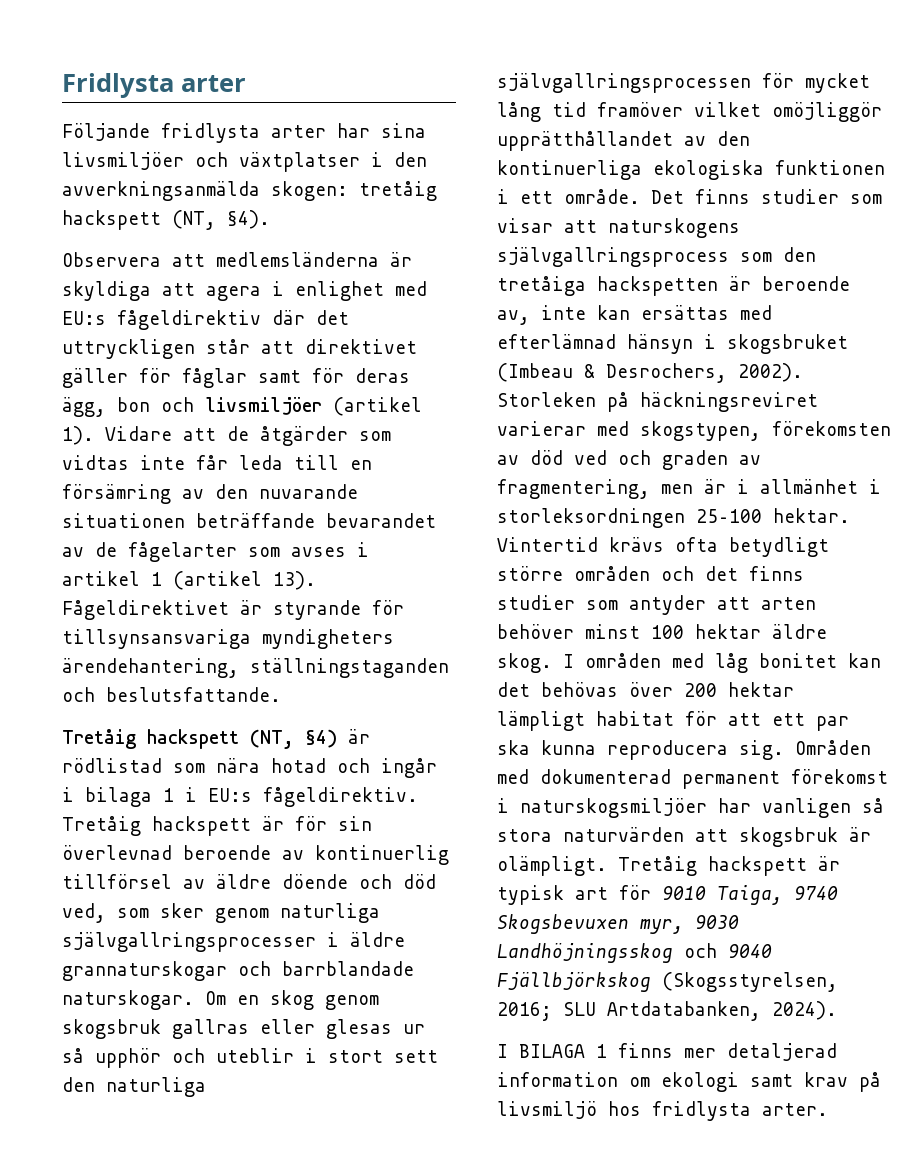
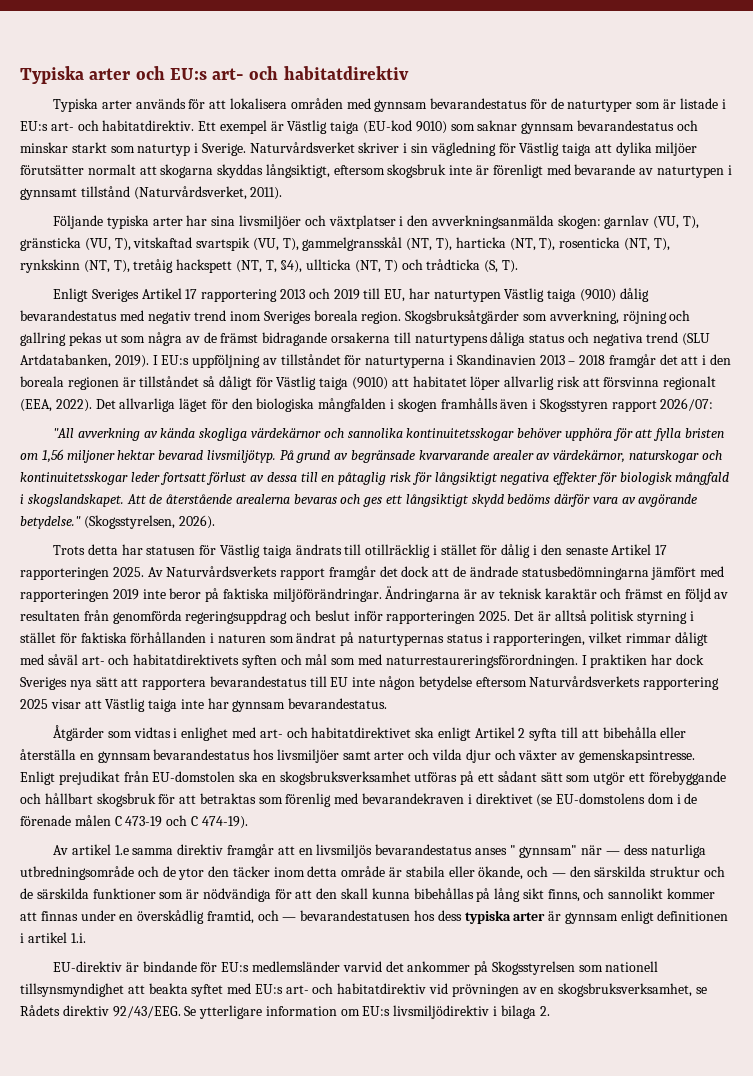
- Fridlysta arter
+ Typiska arter och EU:s art- och habitatdirektiv
+ Typiska arter används för att lokalisera områden med gynnsam bevarandestatus för de naturtyper som är listade i EU:s art- och habitatdirektiv. Ett exempel är Västlig taiga (EU-kod 9010) som saknar gynnsam bevarandestatus och minskar starkt som naturtyp i Sverige. Naturvårdsverket skriver i sin vägledning för Västlig taiga att dylika miljöer förutsätter normalt att skogarna skyddas långsiktigt, eftersom skogsbruk inte är förenligt med bevarande av naturtypen i gynnsamt tillstånd (Naturvårdsverket, 2011).
- Följande fridlysta arter har sina livsmiljöer och växtplatser i den avverkningsanmälda skogen: tretåig hackspett (NT, §4).
- Observera att medlemsländerna är skyldiga att agera i enlighet med EU:s fågeldirektiv där det uttryckligen står att direktivet gäller för fåglar samt för deras ägg, bon och livsmiljöer (artikel 1). Vidare att de åtgärder som vidtas inte får leda till en försämring av den nuvarande situationen beträffande bevarandet av de fågelarter som avses i artikel 1 (artikel 13). Fågeldirektivet är styrande för tillsynsansvariga myndigheters ärendehantering, ställningstaganden och beslutsfattande.
- Tretåig hackspett (NT, §4) är rödlistad som nära hotad och ingår i bilaga 1 i EU:s fågeldirektiv. Tretåig hackspett är för sin överlevnad beroende av kontinuerlig tillförsel av äldre döende och död ved, som sker genom naturliga självgallringsprocesser i äldre grannaturskogar och barrblandade naturskogar. Om en skog genom skogsbruk gallras eller glesas ur så upphör och uteblir i stort sett den naturliga självgallringsprocessen för mycket lång tid framöver vilket omöjliggör upprätthållandet av den kontinuerliga ekologiska funktionen i ett område. Det finns studier som visar att naturskogens självgallringsprocess som den tretåiga hackspetten är beroende av, inte kan ersättas med efterlämnad hänsyn i skogsbruket (Imbeau & Desrochers, 2002). Storleken på häckningsreviret varierar med skogstypen, förekomsten av död ved och graden av fragmentering, men är i allmänhet i storleksordningen 25–100 hektar. Vintertid krävs ofta betydligt större områden och det finns studier som antyder att arten behöver minst 100 hektar äldre skog. I områden med låg bonitet kan det behövas över 200 hektar lämpligt habitat för att ett par ska kunna reproducera sig. Områden med dokumenterad permanent förekomst i naturskogsmiljöer har vanligen så stora naturvärden att skogsbruk är olämpligt. Tretåig hackspett är typisk art för 9010 Taiga, 9740 Skogsbevuxen myr, 9030 Landhöjningsskog och 9040 Fjällbjörkskog (Skogsstyrelsen, 2016; SLU Artdatabanken, 2024).
- I BILAGA 1 finns mer detaljerad information om ekologi samt krav på livsmiljö hos fridlysta arter.
+ Följande typiska arter har sina livsmiljöer och växtplatser i den avverkningsanmälda skogen: garnlav (VU, T), gränsticka (VU, T), vitskaftad svartspik (VU, T), gammelgransskål (NT, T), harticka (NT, T), rosenticka (NT, T), rynkskinn (NT, T), tretåig hackspett (NT, T, §4), ullticka (NT, T) och trådticka (S, T).
+ Enligt Sveriges Artikel 17 rapportering 2013 och 2019 till EU, har naturtypen Västlig taiga (9010) dålig bevarandestatus med negativ trend inom Sveriges boreala region. Skogsbruksåtgärder som avverkning, röjning och gallring pekas ut som några av de främst bidragande orsakerna till naturtypens dåliga status och negativa trend (SLU Artdatabanken, 2019). I EU:s uppföljning av tillståndet för naturtyperna i Skandinavien 2013 – 2018 framgår det att i den boreala regionen är tillståndet så dåligt för Västlig taiga (9010) att habitatet löper allvarlig risk att försvinna regionalt (EEA, 2022). Det allvarliga läget för den biologiska mångfalden i skogen framhålls även i Skogsstyren rapport 2026/07:
+ "All avverkning av kända skogliga värdekärnor och sannolika kontinuitetsskogar behöver upphöra för att fylla bristen om 1,56 miljoner hektar bevarad livsmiljötyp. På grund av begränsade kvarvarande arealer av värdekärnor, naturskogar och kontinuitetsskogar leder fortsatt förlust av dessa till en påtaglig risk för långsiktigt negativa effekter för biologisk mångfald i skogslandskapet. Att de återstående arealerna bevaras och ges ett långsiktigt skydd bedöms därför vara av avgörande betydelse." (Skogsstyrelsen, 2026).
+ Trots detta har statusen för Västlig taiga ändrats till otillräcklig i stället för dålig i den senaste Artikel 17 rapporteringen 2025. Av Naturvårdsverkets rapport framgår det dock att de ändrade statusbedömningarna jämfört med rapporteringen 2019 inte beror på faktiska miljöförändringar. Ändringarna är av teknisk karaktär och främst en följd av resultaten från genomförda regeringsuppdrag och beslut inför rapporteringen 2025. Det är alltså politisk styrning i stället för faktiska förhållanden i naturen som ändrat på naturtypernas status i rapporteringen, vilket rimmar dåligt med såväl art- och habitatdirektivets syften och mål som med naturrestaureringsförordningen. I praktiken har dock Sveriges nya sätt att rapportera bevarandestatus till EU inte någon betydelse eftersom Naturvårdsverkets rapportering 2025 visar att Västlig taiga inte har gynnsam bevarandestatus.
+ Åtgärder som vidtas i enlighet med art- och habitatdirektivet ska enligt Artikel 2 syfta till att bibehålla eller återställa en gynnsam bevarandestatus hos livsmiljöer samt arter och vilda djur och växter av gemenskapsintresse. Enligt prejudikat från EU-domstolen ska en skogsbruksverksamhet utföras på ett sådant sätt som utgör ett förebyggande och hållbart skogsbruk för att betraktas som förenlig med bevarandekraven i direktivet (se EU-domstolens dom i de förenade målen C 473-19 och C 474-19).
+ Av artikel 1.e samma direktiv framgår att en livsmiljös bevarandestatus anses " gynnsam" när — dess naturliga utbredningsområde och de ytor den täcker inom detta område är stabila eller ökande, och — den särskilda struktur och de särskilda funktioner som är nödvändiga för att den skall kunna bibehållas på lång sikt finns, och sannolikt kommer att finnas under en överskådlig framtid, och — bevarandestatusen hos dess typiska arter är gynnsam enligt definitionen i artikel 1.i.
+ EU-direktiv är bindande för EU:s medlemsländer varvid det ankommer på Skogsstyrelsen som nationell tillsynsmyndighet att beakta syftet med EU:s art- och habitatdirektiv vid prövningen av en skogsbruksverksamhet, se Rådets direktiv 92/43/EEG. Se ytterligare information om EU:s livsmiljödirektiv i bilaga 2.

